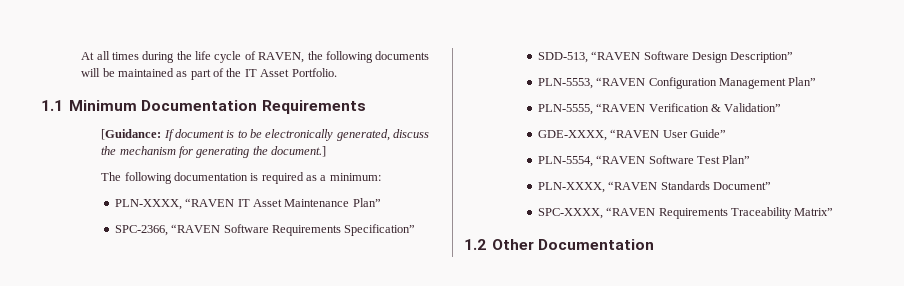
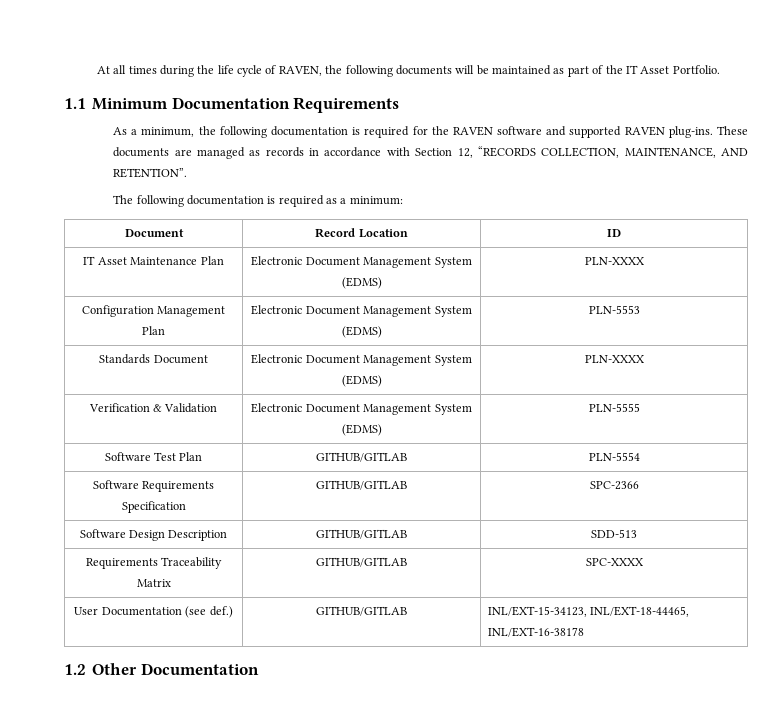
- [Guidance: If document is to be electronically generated, discuss the mechanism for generating the document.]
+ As a minimum, the following documentation is required for the RAVEN software and supported RAVEN plug-ins. These documents are managed as records in accordance with Section 12, “RECORDS COLLECTION, MAINTENANCE, AND RETENTION”.
- PLN-XXXX, “RAVEN IT Asset Maintenance Plan”
- SPC-2366, “RAVEN Software Requirements Specification”
- SDD-513, “RAVEN Software Design Description”
- PLN-5553, “RAVEN Configuration Management Plan”
- PLN-5555, “RAVEN Verification & Validation”
- GDE-XXXX, “RAVEN User Guide”
- PLN-5554, “RAVEN Software Test Plan”
- PLN-XXXX, “RAVEN Standards Document”
- SPC-XXXX, “RAVEN Requirements Traceability Matrix”
+ Document | Record Location | ID
+ IT Asset Maintenance Plan | Electronic Document Management System (EDMS) | PLN-XXXX
+ Configuration Management Plan | Electronic Document Management System (EDMS) | PLN-5553
+ Standards Document | Electronic Document Management System (EDMS) | PLN-XXXX
+ Verification & Validation | Electronic Document Management System (EDMS) | PLN-5555
+ Software Test Plan | GITHUB/GITLAB | PLN-5554
+ Software Requirements Specification | GITHUB/GITLAB | SPC-2366
+ Software Design Description | GITHUB/GITLAB | SDD-513
+ Requirements Traceability Matrix | GITHUB/GITLAB | SPC-XXXX
+ User Documentation (see def.) | GITHUB/GITLAB | INL/EXT-15-34123, INL/EXT-18-44465, INL/EXT-16-38178

